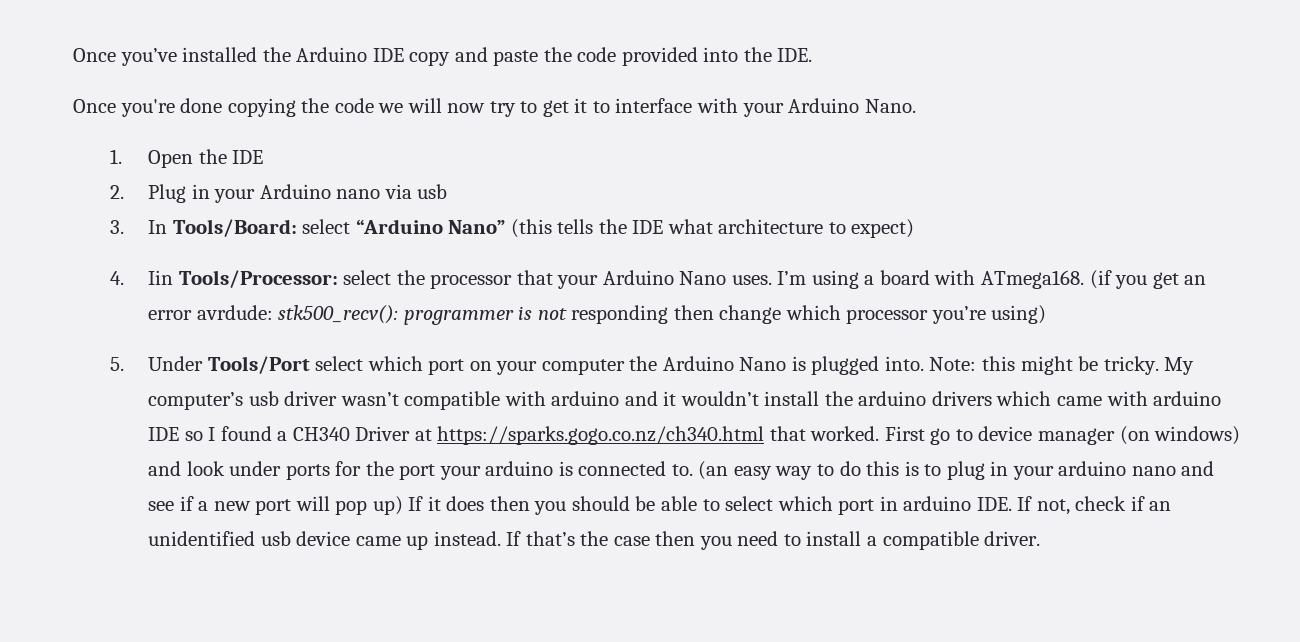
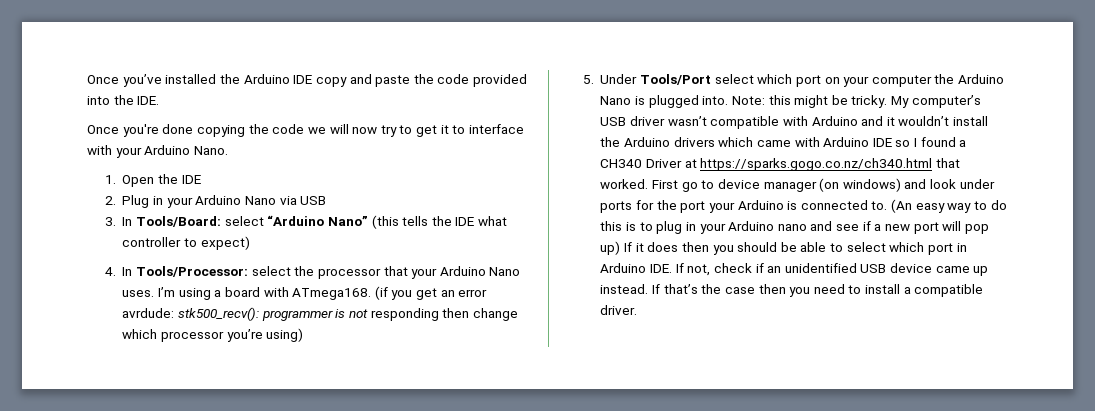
- 2. Plug in your Arduino nano via usb
+ 2. Plug in your Arduino Nano via USB
- 3. In Tools/Board: select “Arduino Nano” (this tells the IDE what architecture to expect)
+ 3. In Tools/Board: select “Arduino Nano” (this tells the IDE what controller to expect)
- 4. Iin Tools/Processor: select the processor that your Arduino Nano uses.
+ 4. In Tools/Processor: select the processor that your Arduino Nano uses.
- My computer’s usb driver wasn’t compatible with arduino and it wouldn’t install the arduino drivers which came with arduino IDE so I found a CH340 Driver at https://sparks.gogo.co.nz/ch340.html that worked.
+ My computer’s USB driver wasn’t compatible with Arduino and it wouldn’t install the Arduino drivers which came with Arduino IDE so I found a CH340 Driver at https://sparks.gogo.co.nz/ch340.html that worked.
- First go to device manager (on windows) and look under ports for the port your arduino is connected to.
+ First go to device manager (on windows) and look under ports for the port your Arduino is connected to.
- (an easy way to do this is to plug in your arduino nano and see if a new port will pop up) If it does then you should be able to select which port in arduino IDE. If not, check if an unidentified usb device came up instead.
+ (An easy way to do this is to plug in your Arduino nano and see if a new port will pop up) If it does then you should be able to select which port in Arduino IDE. If not, check if an unidentified USB device came up instead.

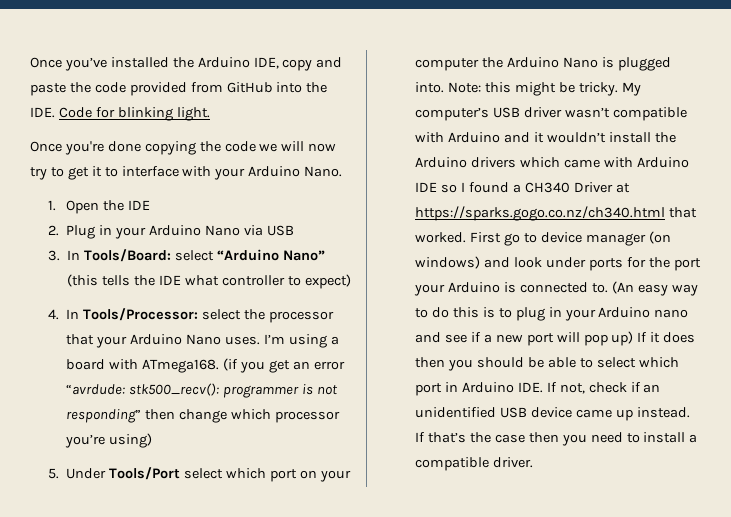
- Once you’ve installed the Arduino IDE copy and paste the code provided into the IDE.
+ Once you’ve installed the Arduino IDE, copy and paste the code provided from GitHub into the IDE. Code for blinking light.
- (if you get an error avrdude: stk500_recv(): programmer is not responding then change which processor you’re using)
+ (if you get an error “avrdude: stk500_recv(): programmer is not responding” then change which processor you’re using)

